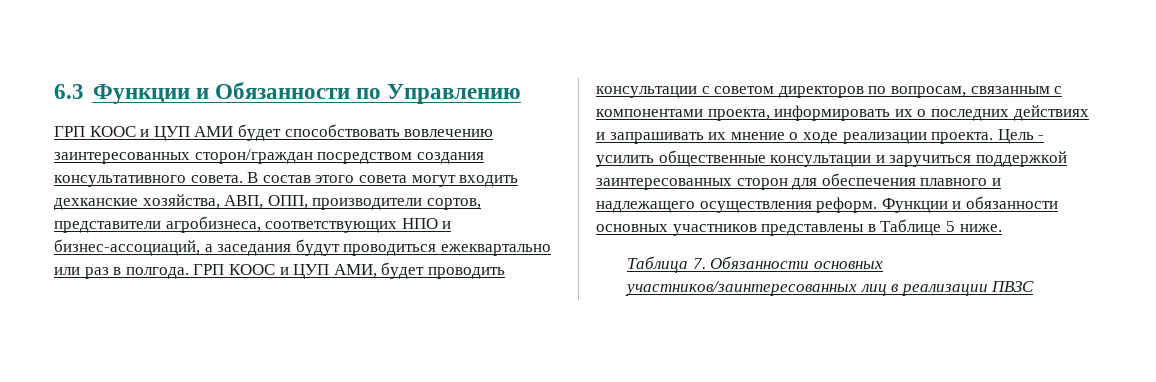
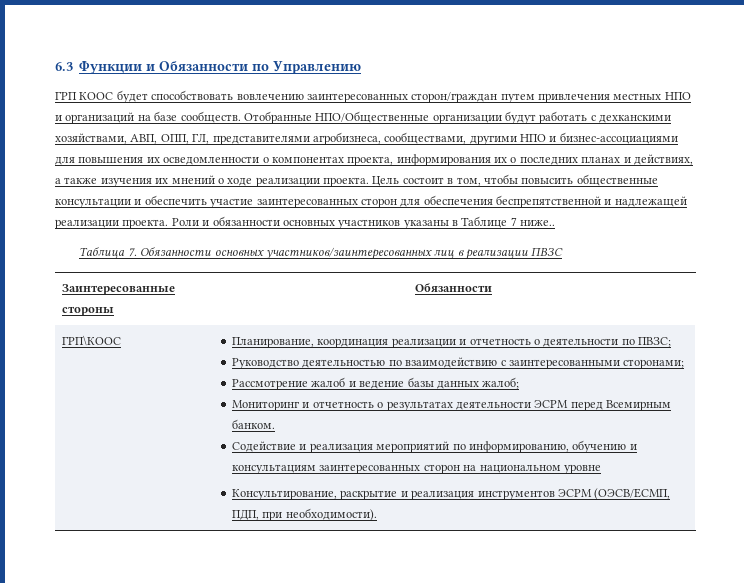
- ГРП КООС и ЦУП АМИ будет способствовать вовлечению заинтересованных сторон/граждан посредством создания консультативного совета. В состав этого совета могут входить дехканские хозяйства, АВП, ОПП, производители сортов, представители агробизнеса, соответствующих НПО и бизнес-ассоциаций, а заседания будут проводиться ежеквартально или раз в полгода. ГРП КООС и ЦУП АМИ, будет проводить консультации с советом директоров по вопросам, связанным с компонентами проекта, информировать их о последних действиях и запрашивать их мнение о ходе реализации проекта.
+ ГРП КООС будет способствовать вовлечению заинтересованных сторон/граждан путем привлечения местных НПО и организаций на базе сообществ. Отобранные НПО/Общественные организации будут работать с дехканскими хозяйствами, АВП, ОПП, ГЛ, представителями агробизнеса, сообществами, другими НПО и бизнес-ассоциациями для повышения их осведомленности о компонентах проекта, информирования их о последних планах и действиях, а также изучения их мнений о ходе реализации проекта.
- Цель - усилить общественные консультации и заручиться поддержкой заинтересованных сторон для обеспечения плавного и надлежащего осуществления реформ. Функции и обязанности основных участников представлены в Таблице 5 ниже.
+ Цель состоит в том, чтобы повысить общественные консультации и обеспечить участие заинтересованных сторон для обеспечения беспрепятственной и надлежащей реализации проекта. Роли и обязанности основных участников указаны в Таблице 7 ниже..
+ Заинтересованные стороны | Обязанности
+ ГРП\КООС | Планирование, координация реализации и отчетность о деятельности по ПВЗС;
+ Руководство деятельностью по взаимодействию с заинтересованными сторонами;
+ Рассмотрение жалоб и ведение базы данных жалоб;
+ Мониторинг и отчетность о результатах деятельности ЭСРМ перед Всемирным банком.
+ Содействие и реализация мероприятий по информированию, обучению и консультациям заинтересованных сторон на национальном уровне
+ Консультирование, раскрытие и реализация инструментов ЭСРМ (ОЭСВ/ЕСМП, ПДП, при необходимости).

